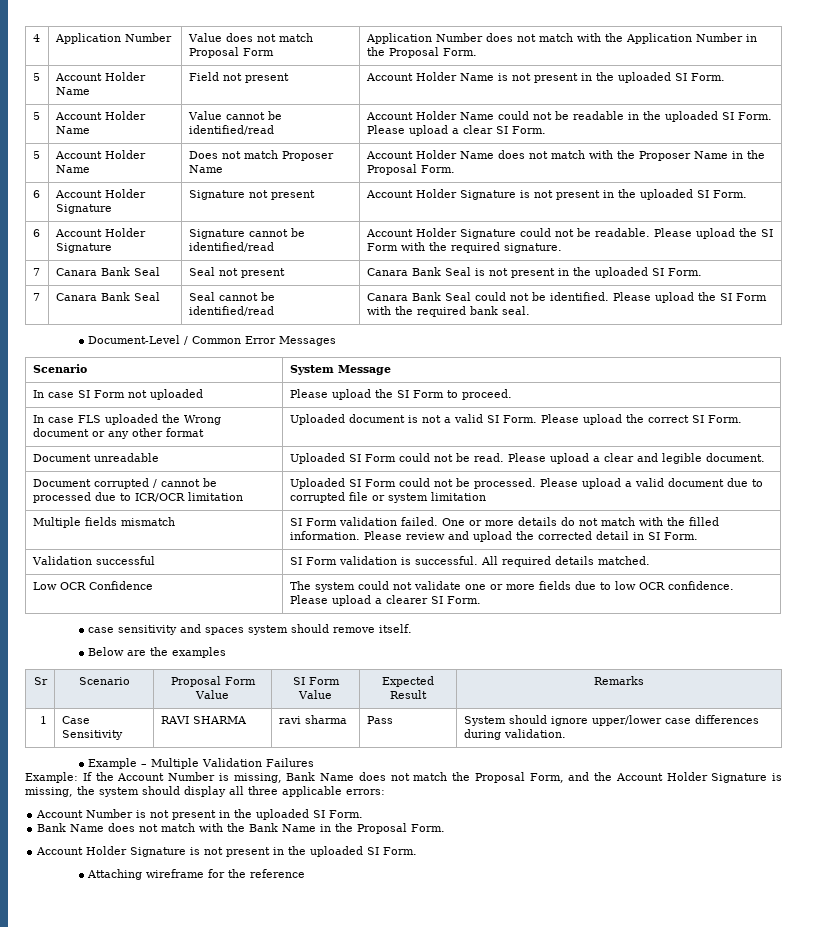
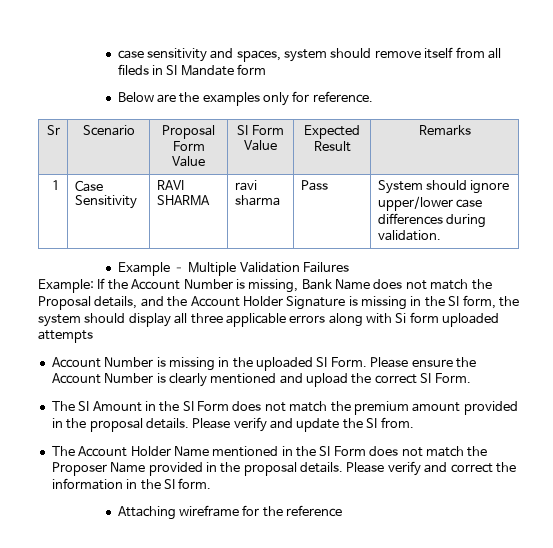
- 4 | Application Number | Value does not match Proposal Form | Application Number does not match with the Application Number in the Proposal Form.
- 5 | Account Holder Name | Field not present | Account Holder Name is not present in the uploaded SI Form.
- 5 | Account Holder Name | Value cannot be identified/read | Account Holder Name could not be readable in the uploaded SI Form. Please upload a clear SI Form.
- 5 | Account Holder Name | Does not match Proposer Name | Account Holder Name does not match with the Proposer Name in the Proposal Form.
- 6 | Account Holder Signature | Signature not present | Account Holder Signature is not present in the uploaded SI Form.
- 6 | Account Holder Signature | Signature cannot be identified/read | Account Holder Signature could not be readable. Please upload the SI Form with the required signature.
- 7 | Canara Bank Seal | Seal not present | Canara Bank Seal is not present in the uploaded SI Form.
- 7 | Canara Bank Seal | Seal cannot be identified/read | Canara Bank Seal could not be identified. Please upload the SI Form with the required bank seal.
- Document-Level / Common Error Messages
- Scenario | System Message
- In case SI Form not uploaded | Please upload the SI Form to proceed.
- In case FLS uploaded the Wrong document or any other format | Uploaded document is not a valid SI Form. Please upload the correct SI Form.
- Document unreadable | Uploaded SI Form could not be read. Please upload a clear and legible document.
- Document corrupted / cannot be processed due to ICR/OCR limitation | Uploaded SI Form could not be processed. Please upload a valid document due to corrupted file or system limitation
- Multiple fields mismatch | SI Form validation failed. One or more details do not match with the filled information. Please review and upload the corrected detail in SI Form.
- Validation successful | SI Form validation is successful. All required details matched.
- Low OCR Confidence | The system could not validate one or more fields due to low OCR confidence. Please upload a clearer SI Form.
- case sensitivity and spaces system should remove itself.
+ case sensitivity and spaces, system should remove itself from all fileds in SI Mandate form
- Below are the examples
+ Below are the examples only for reference.
- Example: If the Account Number is missing, Bank Name does not match the Proposal Form, and the Account Holder Signature is missing, the system should display all three applicable errors:
- Account Number is not present in the uploaded SI Form.
- Bank Name does not match with the Bank Name in the Proposal Form.
- Account Holder Signature is not present in the uploaded SI Form.
+ Example: If the Account Number is missing, Bank Name does not match the Proposal details, and the Account Holder Signature is missing in the SI form, the system should display all three applicable errors along with Si form uploaded attempts
+ Account Number is missing in the uploaded SI Form. Please ensure the Account Number is clearly mentioned and upload the correct SI Form.
+ The SI Amount in the SI Form does not match the premium amount provided in the proposal details. Please verify and update the SI from.
+ The Account Holder Name mentioned in the SI Form does not match the Proposer Name provided in the proposal details. Please verify and correct the information in the SI form.

